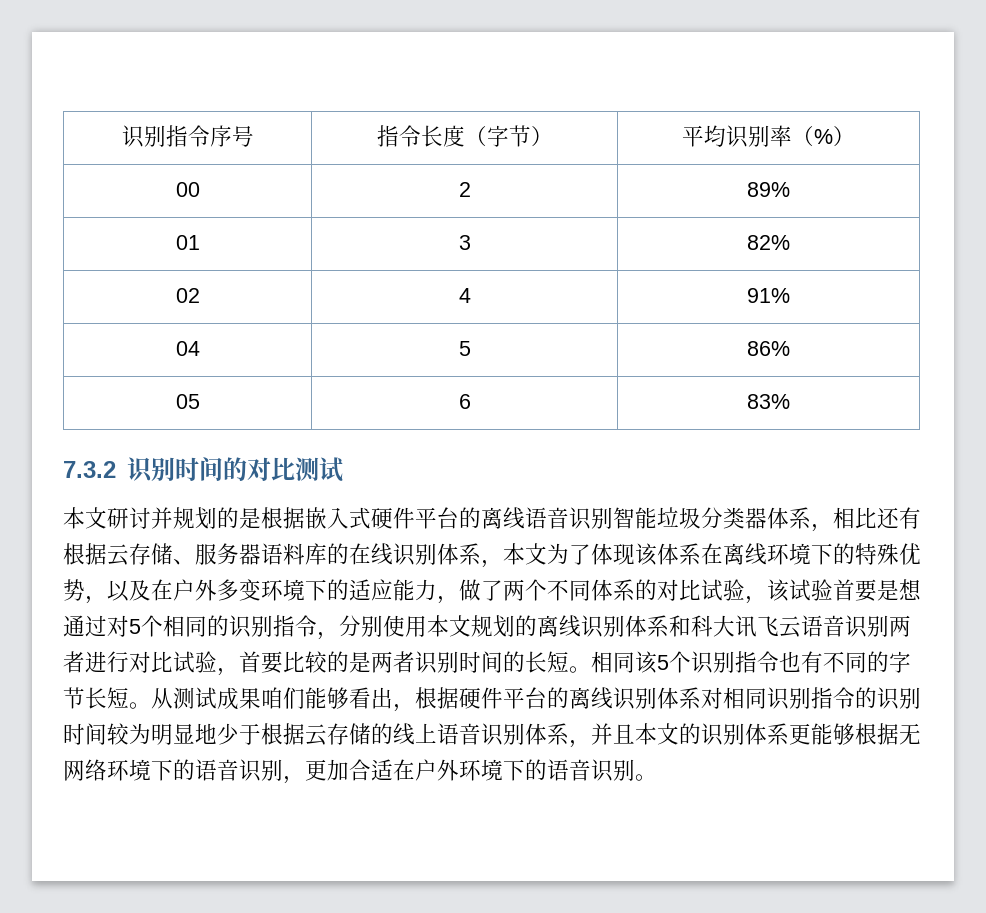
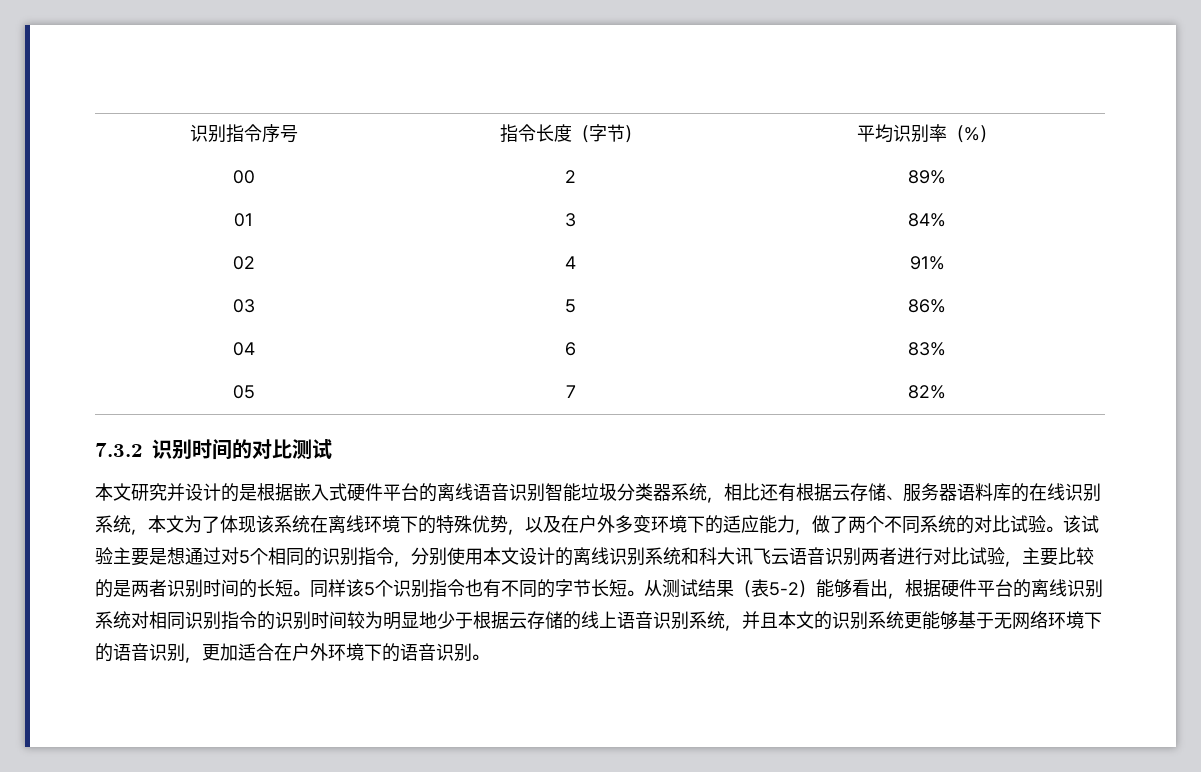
- 01 | 3 | 82%
+ 01 | 3 | 84%
- 04 | 5 | 86%
+ 03 | 5 | 86%
- 05 | 6 | 83%
+ 04 | 6 | 83%
+ 05 | 7 | 82%
- 本文研讨并规划的是根据嵌入式硬件平台的离线语音识别智能垃圾分类器体系，相比还有根据云存储、服务器语料库的在线识别体系，本文为了体现该体系在离线环境下的特殊优势，以及在户外多变环境下的适应能力，做了两个不同体系的对比试验，该试验首要是想通过对5个相同的识别指令，分别使用本文规划的离线识别体系和科大讯飞云语音识别两者进行对比试验，首要比较的是两者识别时间的长短。
+ 本文研究并设计的是根据嵌入式硬件平台的离线语音识别智能垃圾分类器系统，相比还有根据云存储、服务器语料库的在线识别系统，本文为了体现该系统在离线环境下的特殊优势，以及在户外多变环境下的适应能力，做了两个不同系统的对比试验。该试验主要是想通过对5个相同的识别指令，分别使用本文设计的离线识别系统和科大讯飞云语音识别两者进行对比试验，主要比较的是两者识别时间的长短。
- 相同该5个识别指令也有不同的字节长短。
+ 同样该5个识别指令也有不同的字节长短。
- 从测试成果咱们能够看出，根据硬件平台的离线识别体系对相同识别指令的识别时间较为明显地少于根据云存储的线上语音识别体系，并且本文的识别体系更能够根据无网络环境下的语音识别，更加合适在户外环境下的语音识别。
+ 从测试结果（表5-2）能够看出，根据硬件平台的离线识别系统对相同识别指令的识别时间较为明显地少于根据云存储的线上语音识别系统，并且本文的识别系统更能够基于无网络环境下的语音识别，更加适合在户外环境下的语音识别。

